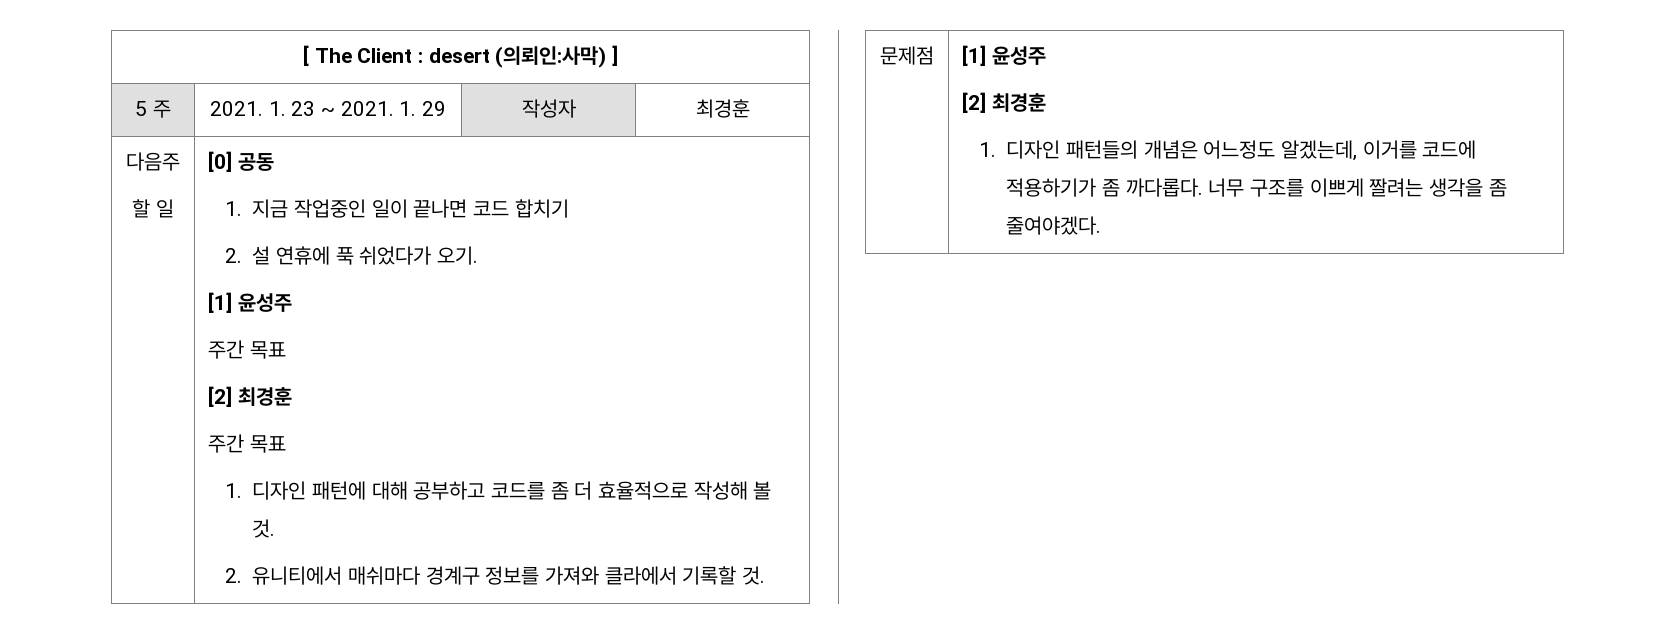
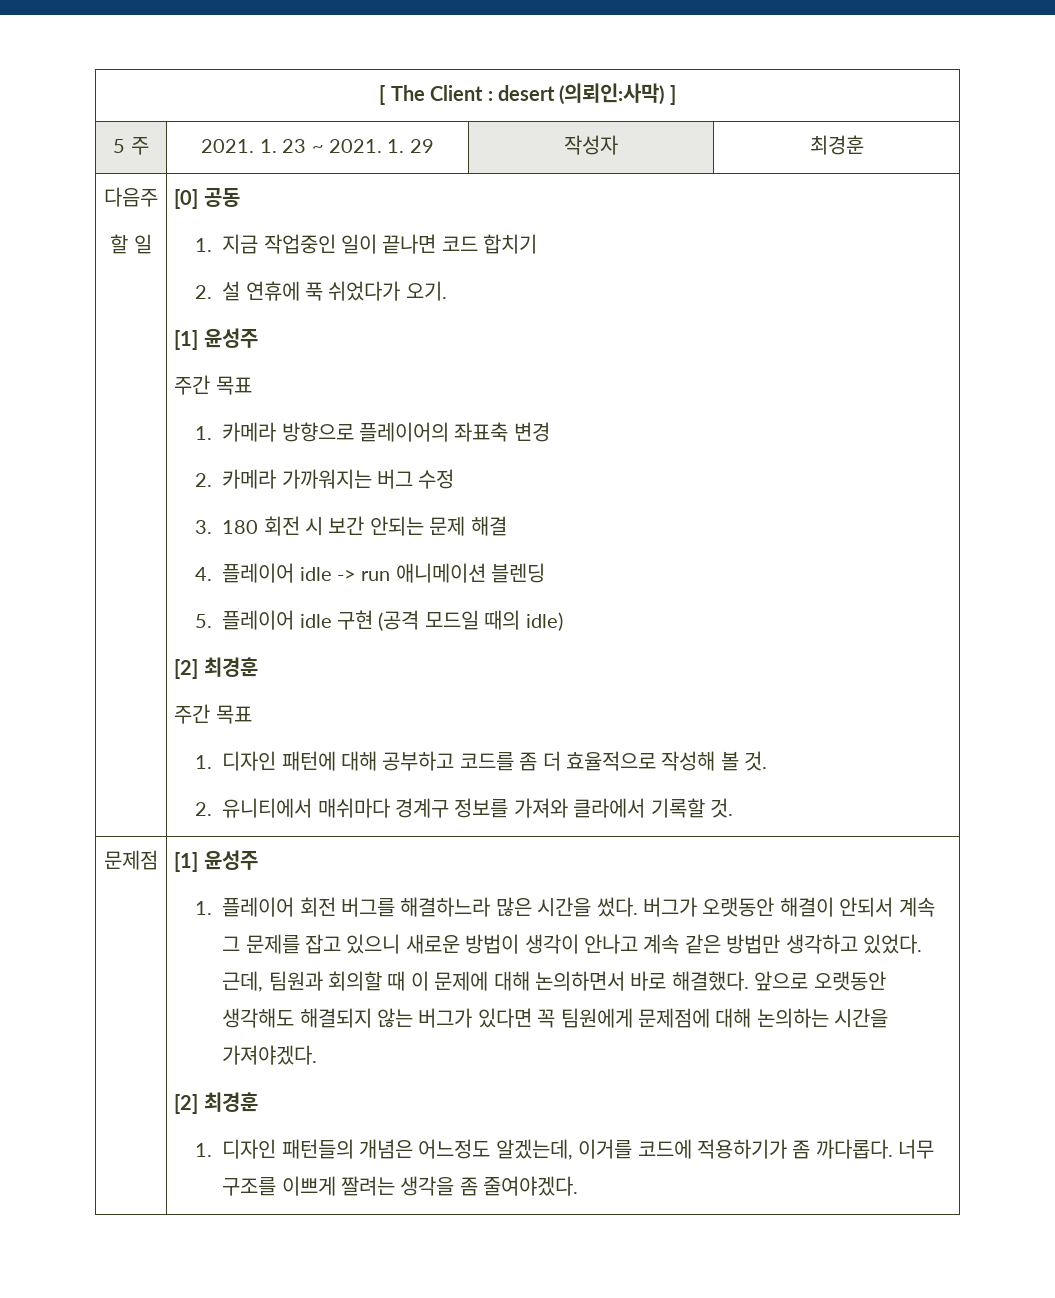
+ 1. 카메라 방향으로 플레이어의 좌표축 변경
+ 2. 카메라 가까워지는 버그 수정
+ 3. 180 회전 시 보간 안되는 문제 해결
+ 4. 플레이어 idle -> run 애니메이션 블렌딩
+ 5. 플레이어 idle 구현 (공격 모드일 때의 idle)
+ 1. 플레이어 회전 버그를 해결하느라 많은 시간을 썼다. 버그가 오랫동안 해결이 안되서 계속 그 문제를 잡고 있으니 새로운 방법이 생각이 안나고 계속 같은 방법만 생각하고 있었다. 근데, 팀원과 회의할 때 이 문제에 대해 논의하면서 바로 해결했다. 앞으로 오랫동안 생각해도 해결되지 않는 버그가 있다면 꼭 팀원에게 문제점에 대해 논의하는 시간을 가져야겠다.

